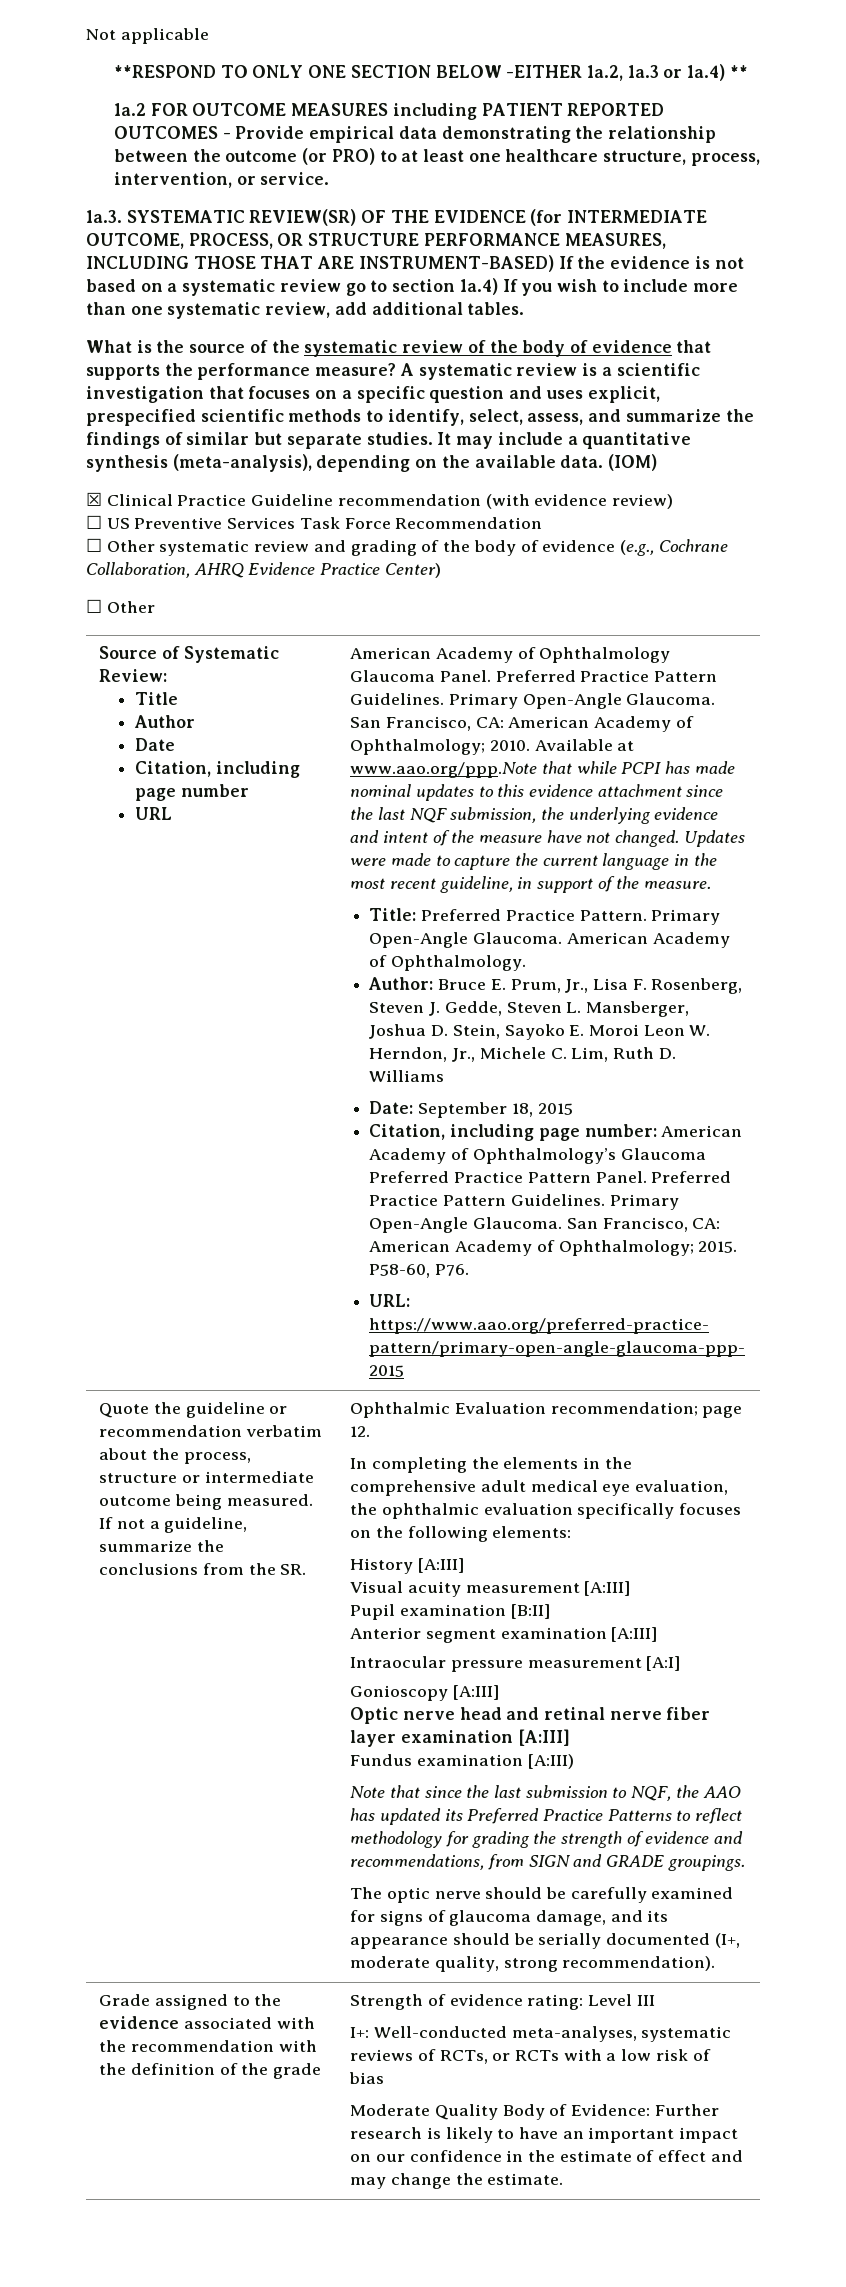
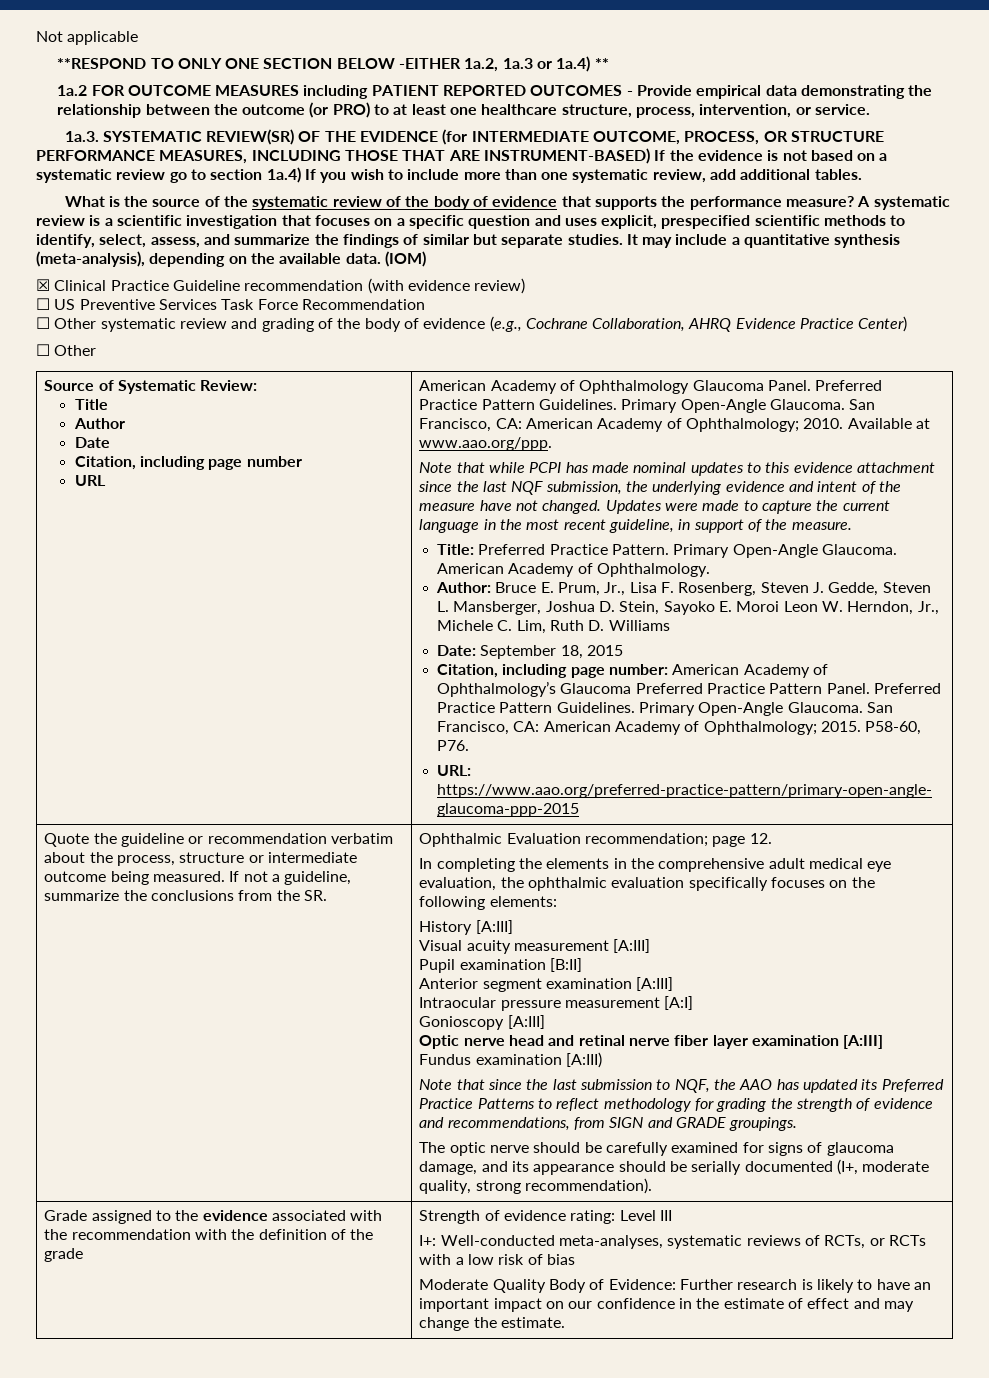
- Available at www.aao.org/ppp.Note that while PCPI has made nominal updates to this evidence attachment since the last NQF submission, the underlying evidence and intent of the measure have not changed.
+ Available at www.aao.org/ppp.
+ Note that while PCPI has made nominal updates to this evidence attachment since the last NQF submission, the underlying evidence and intent of the measure have not changed.

